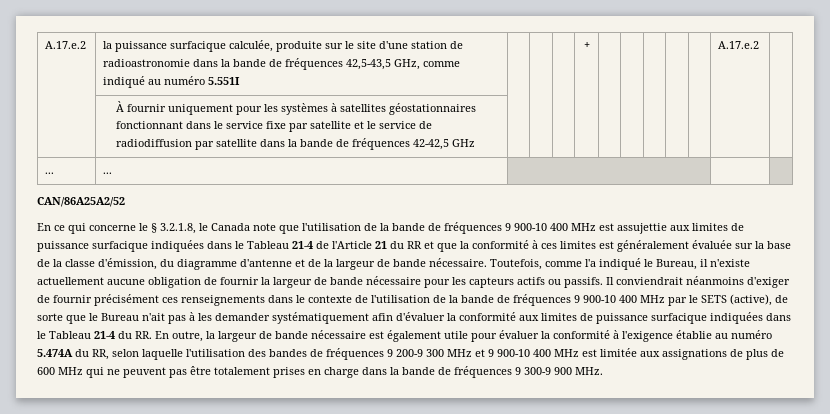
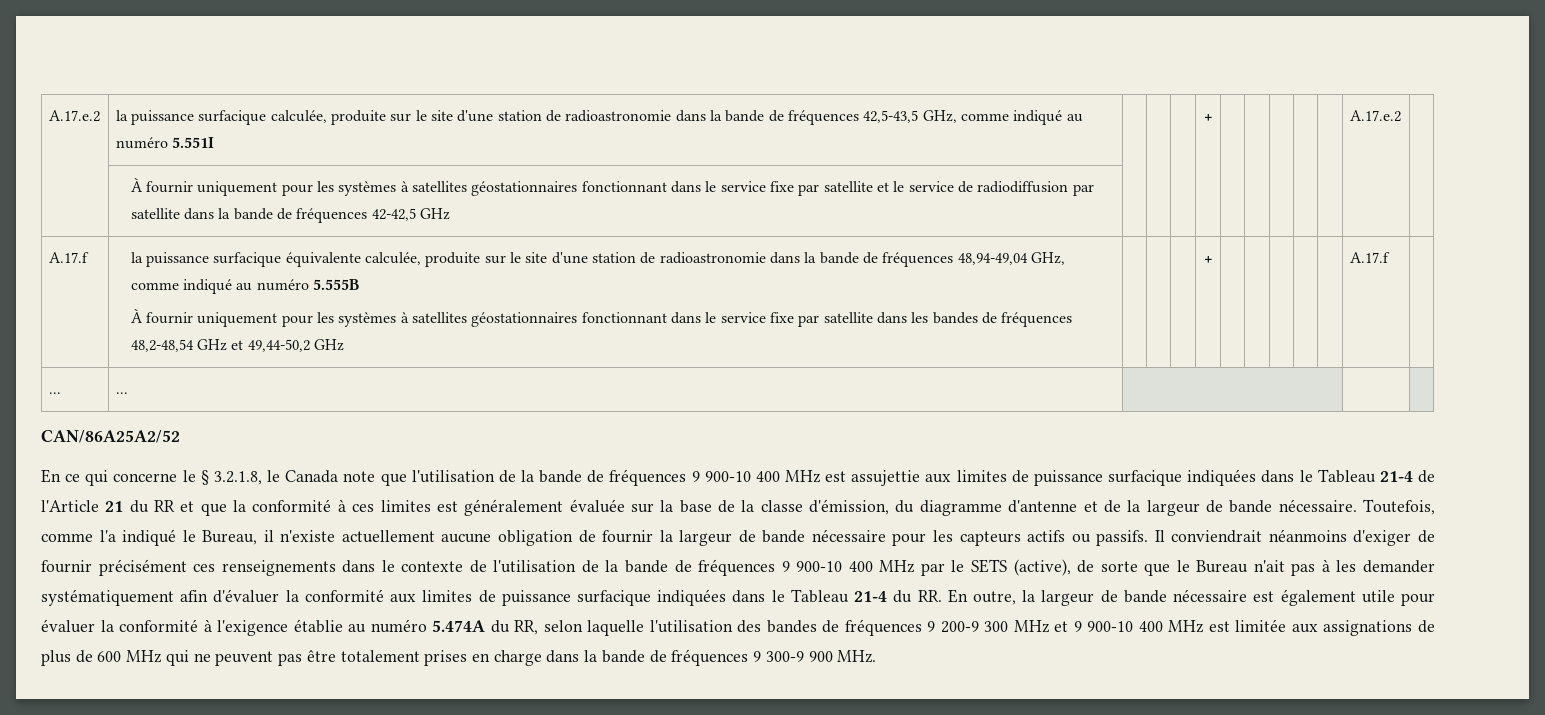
+ A.17.f | la puissance surfacique équivalente calculée, produite sur le site d'une station de radioastronomie dans la bande de fréquences 48,94-49,04 GHz, comme indiqué au numéro 5.555B
+ À fournir uniquement pour les systèmes à satellites géostationnaires fonctionnant dans le service fixe par satellite dans les bandes de fréquences 48,2-48,54 GHz et 49,44-50,2 GHz | | | | + | | | | | | A.17.f

